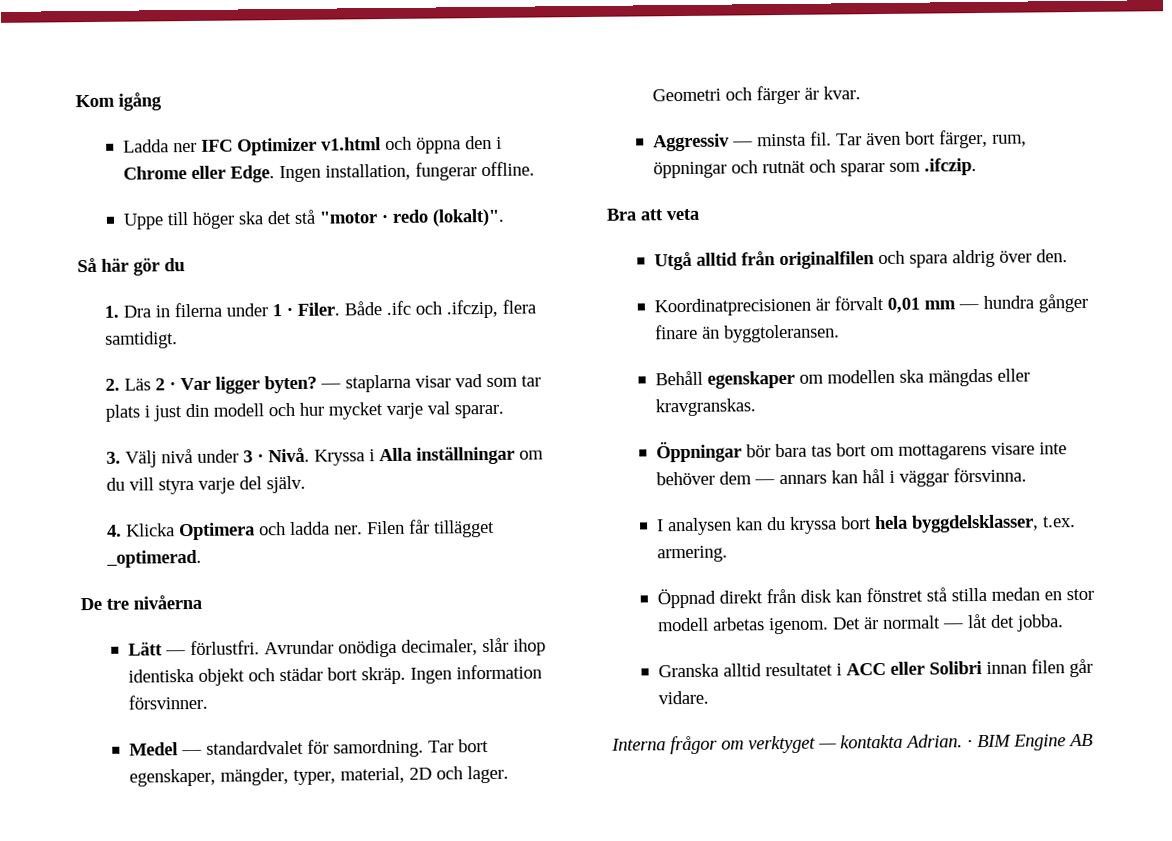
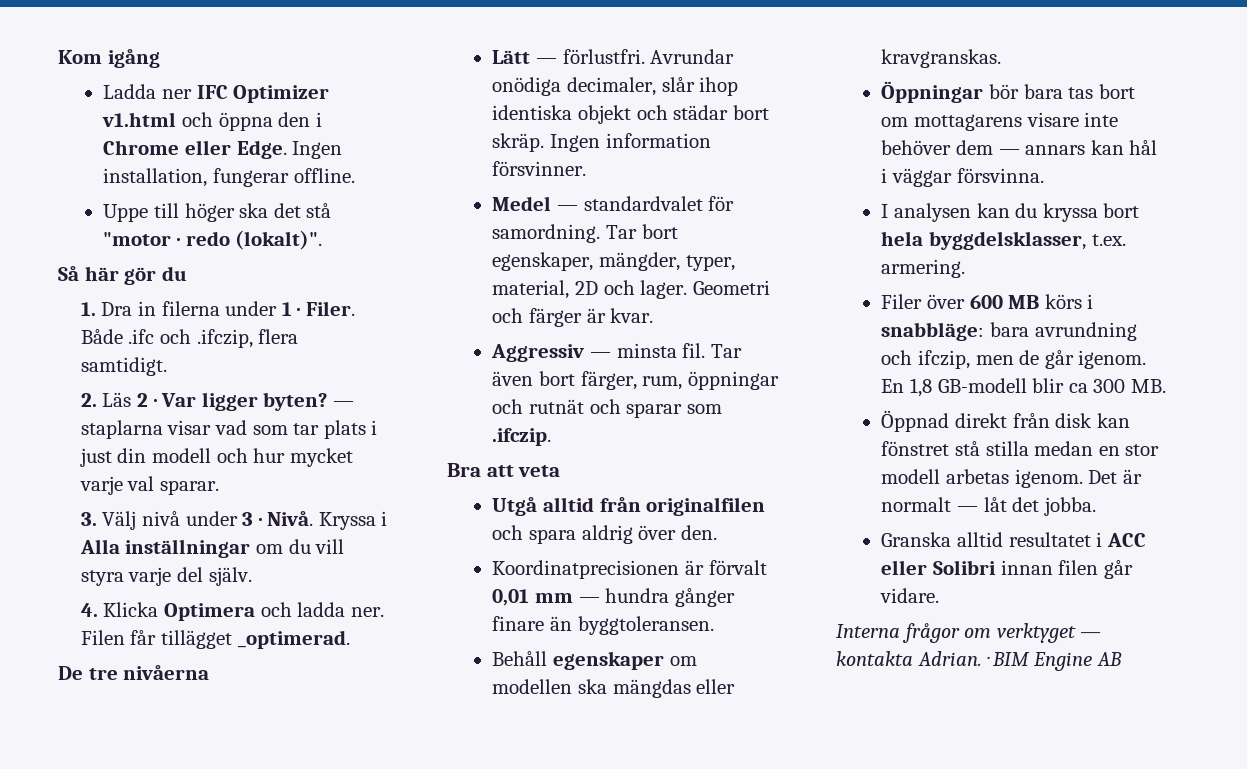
+ Filer över 600 MB körs i snabbläge: bara avrundning och ifczip, men de går igenom. En 1,8 GB-modell blir ca 300 MB.

